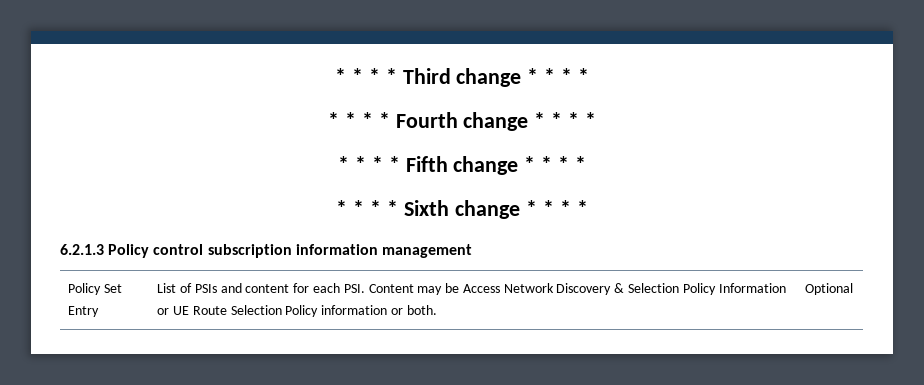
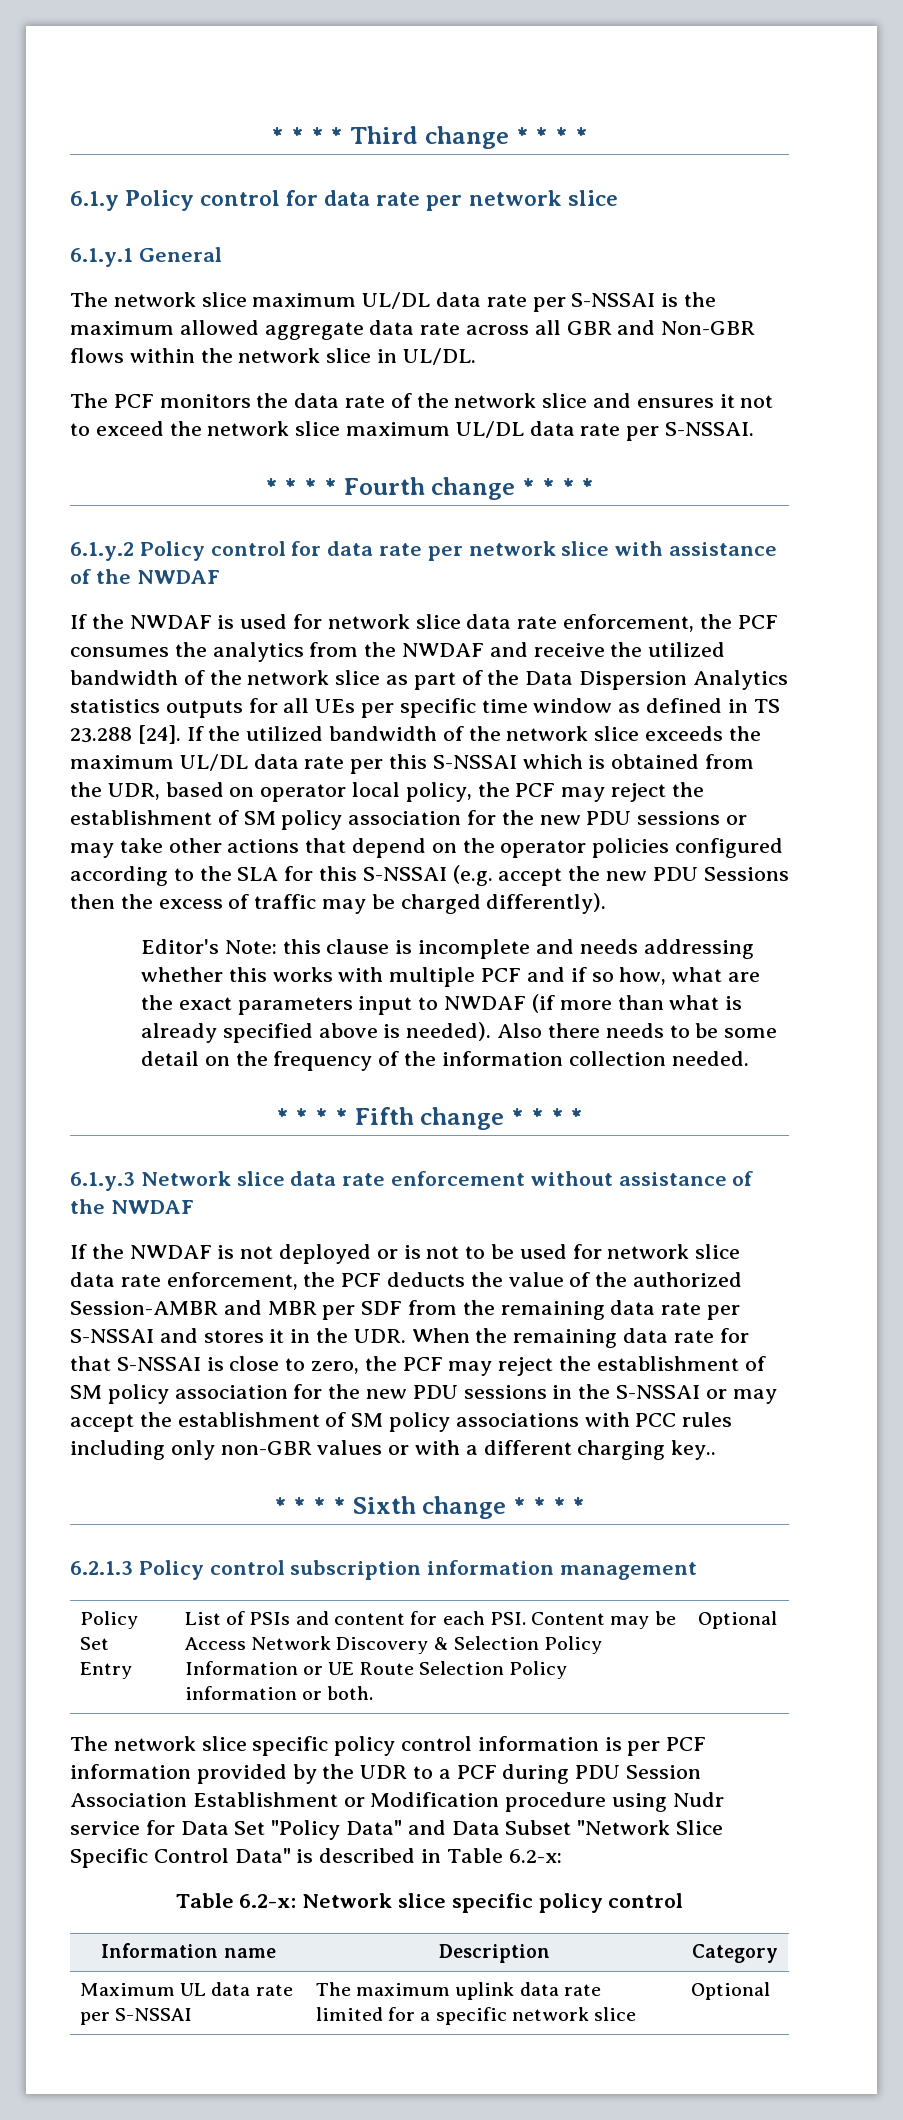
+ 6.1.y Policy control for data rate per network slice
+ 6.1.y.1 General
+ The network slice maximum UL/DL data rate per S-NSSAI is the maximum allowed aggregate data rate across all GBR and Non-GBR flows within the network slice in UL/DL.
+ The PCF monitors the data rate of the network slice and ensures it not to exceed the network slice maximum UL/DL data rate per S-NSSAI.
+ 6.1.y.2 Policy control for data rate per network slice with assistance of the NWDAF
+ If the NWDAF is used for network slice data rate enforcement, the PCF consumes the analytics from the NWDAF and receive the utilized bandwidth of the network slice as part of the Data Dispersion Analytics statistics outputs for all UEs per specific time window as defined in TS 23.288 [24]. If the utilized bandwidth of the network slice exceeds the maximum UL/DL data rate per this S-NSSAI which is obtained from the UDR, based on operator local policy, the PCF may reject the establishment of SM policy association for the new PDU sessions or may take other actions that depend on the operator policies configured according to the SLA for this S-NSSAI (e.g. accept the new PDU Sessions then the excess of traffic may be charged differently).
+ Editor's Note: this clause is incomplete and needs addressing whether this works with multiple PCF and if so how, what are the exact parameters input to NWDAF (if more than what is already specified above is needed). Also there needs to be some detail on the frequency of the information collection needed.
+ 6.1.y.3 Network slice data rate enforcement without assistance of the NWDAF
+ If the NWDAF is not deployed or is not to be used for network slice data rate enforcement, the PCF deducts the value of the authorized Session-AMBR and MBR per SDF from the remaining data rate per S-NSSAI and stores it in the UDR. When the remaining data rate for that S-NSSAI is close to zero, the PCF may reject the establishment of SM policy association for the new PDU sessions in the S-NSSAI or may accept the establishment of SM policy associations with PCC rules including only non-GBR values or with a different charging key..
+ The network slice specific policy control information is per PCF information provided by the UDR to a PCF during PDU Session Association Establishment or Modification procedure using Nudr service for Data Set "Policy Data" and Data Subset "Network Slice Specific Control Data" is described in Table 6.2-x:
+ Table 6.2-x: Network slice specific policy control
+ Information name | Description | Category
+ Maximum UL data rate per S-NSSAI | The maximum uplink data rate limited for a specific network slice | Optional

